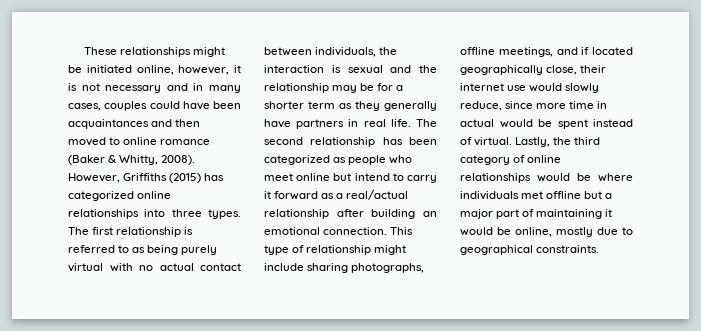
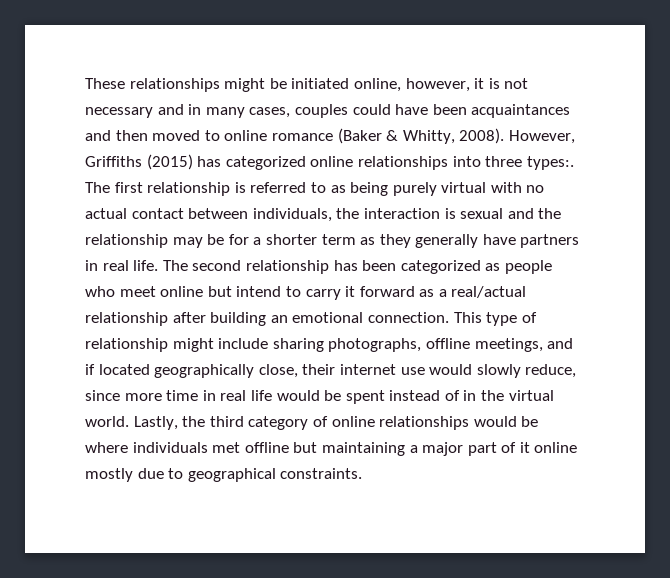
- However, Griffiths (2015) has categorized online relationships into three types.
+ However, Griffiths (2015) has categorized online relationships into three types:.
- This type of relationship might include sharing photographs, offline meetings, and if located geographically close, their internet use would slowly reduce, since more time in actual would be spent instead of virtual.
+ This type of relationship might include sharing photographs, offline meetings, and if located geographically close, their internet use would slowly reduce, since more time in real life would be spent instead of in the virtual world.
- Lastly, the third category of online relationships would be where individuals met offline but a major part of maintaining it would be online, mostly due to geographical constraints.
+ Lastly, the third category of online relationships would be where individuals met offline but maintaining a major part of it online mostly due to geographical constraints.

